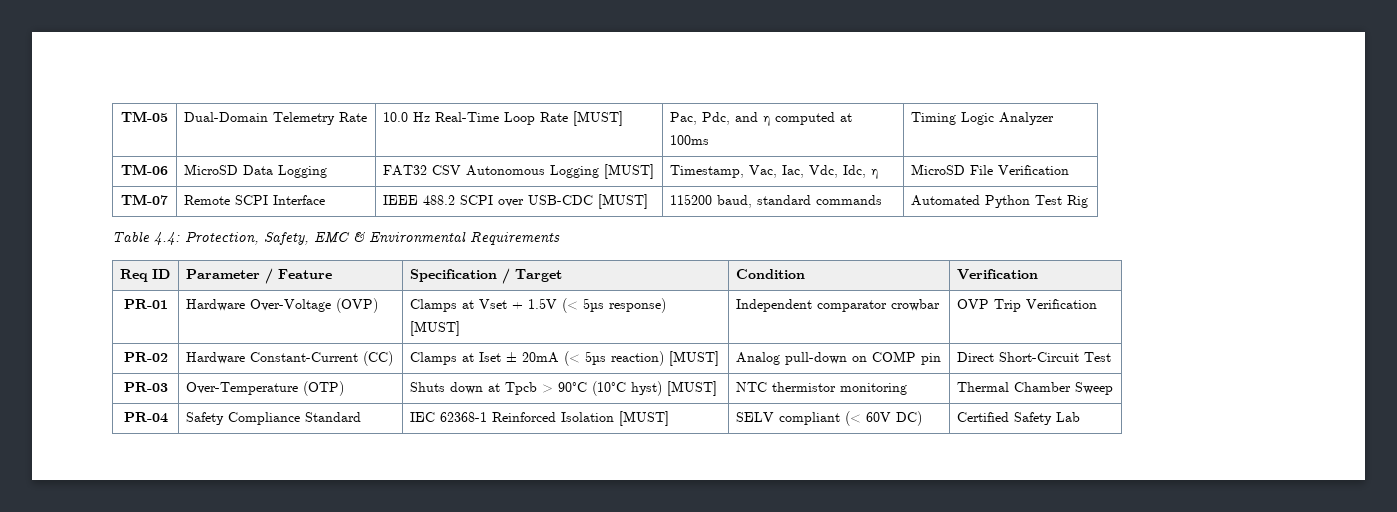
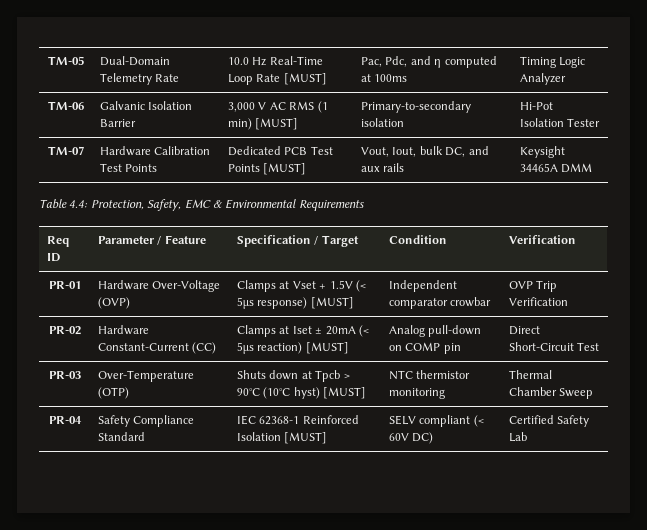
- TM-06 | MicroSD Data Logging | FAT32 CSV Autonomous Logging [MUST] | Timestamp, Vac, Iac, Vdc, Idc, η | MicroSD File Verification
- TM-07 | Remote SCPI Interface | IEEE 488.2 SCPI over USB-CDC [MUST] | 115200 baud, standard commands | Automated Python Test Rig
+ TM-06 | Galvanic Isolation Barrier | 3,000 V AC RMS (1 min) [MUST] | Primary-to-secondary isolation | Hi-Pot Isolation Tester
+ TM-07 | Hardware Calibration Test Points | Dedicated PCB Test Points [MUST] | Vout, Iout, bulk DC, and aux rails | Keysight 34465A DMM

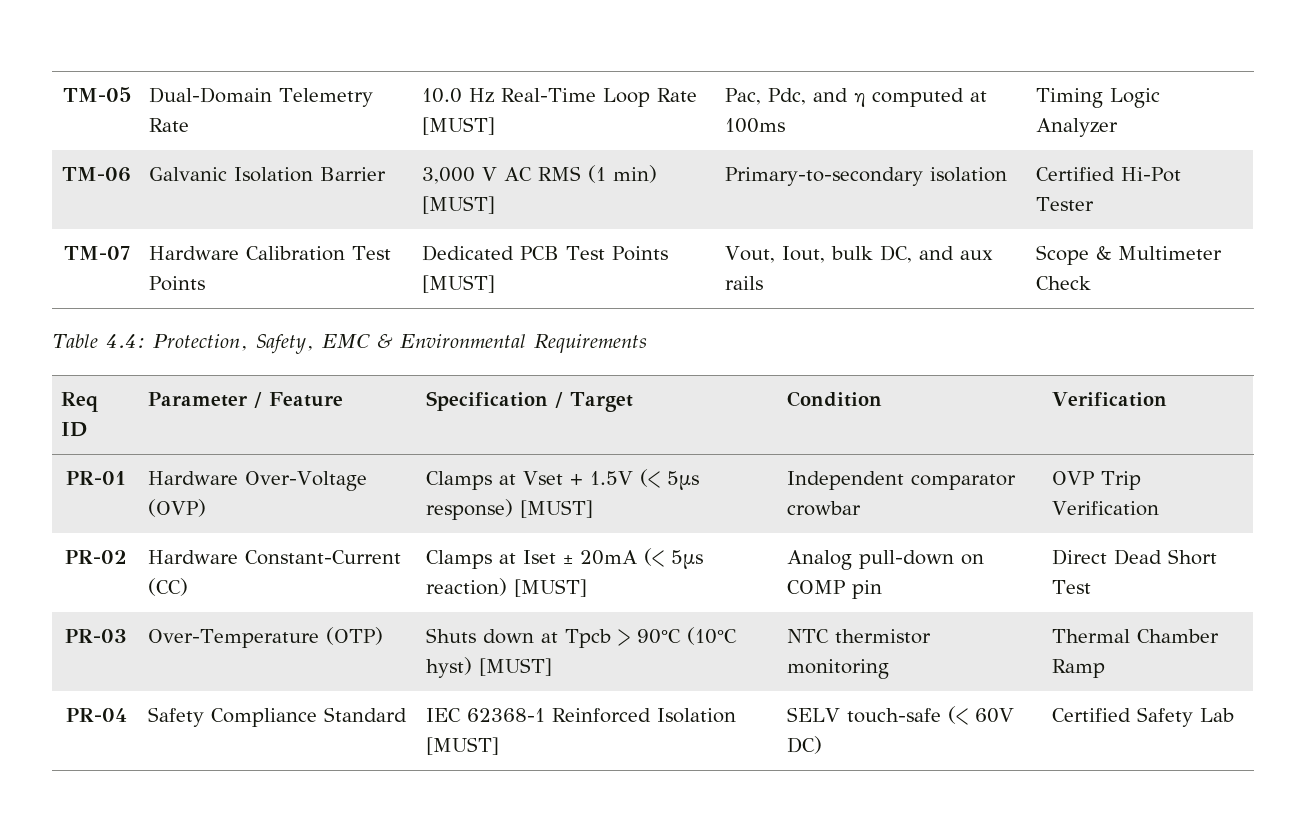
- TM-06 | Galvanic Isolation Barrier | 3,000 V AC RMS (1 min) [MUST] | Primary-to-secondary isolation | Hi-Pot Isolation Tester
+ TM-06 | Galvanic Isolation Barrier | 3,000 V AC RMS (1 min) [MUST] | Primary-to-secondary isolation | Certified Hi-Pot Tester
- TM-07 | Hardware Calibration Test Points | Dedicated PCB Test Points [MUST] | Vout, Iout, bulk DC, and aux rails | Keysight 34465A DMM
+ TM-07 | Hardware Calibration Test Points | Dedicated PCB Test Points [MUST] | Vout, Iout, bulk DC, and aux rails | Scope & Multimeter Check
- PR-02 | Hardware Constant-Current (CC) | Clamps at Iset ± 20mA (< 5µs reaction) [MUST] | Analog pull-down on COMP pin | Direct Short-Circuit Test
+ PR-02 | Hardware Constant-Current (CC) | Clamps at Iset ± 20mA (< 5µs reaction) [MUST] | Analog pull-down on COMP pin | Direct Dead Short Test
- PR-03 | Over-Temperature (OTP) | Shuts down at Tpcb > 90°C (10°C hyst) [MUST] | NTC thermistor monitoring | Thermal Chamber Sweep
+ PR-03 | Over-Temperature (OTP) | Shuts down at Tpcb > 90°C (10°C hyst) [MUST] | NTC thermistor monitoring | Thermal Chamber Ramp
- PR-04 | Safety Compliance Standard | IEC 62368-1 Reinforced Isolation [MUST] | SELV compliant (< 60V DC) | Certified Safety Lab
+ PR-04 | Safety Compliance Standard | IEC 62368-1 Reinforced Isolation [MUST] | SELV touch-safe (< 60V DC) | Certified Safety Lab

